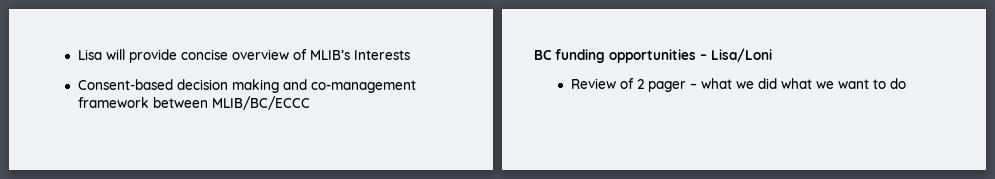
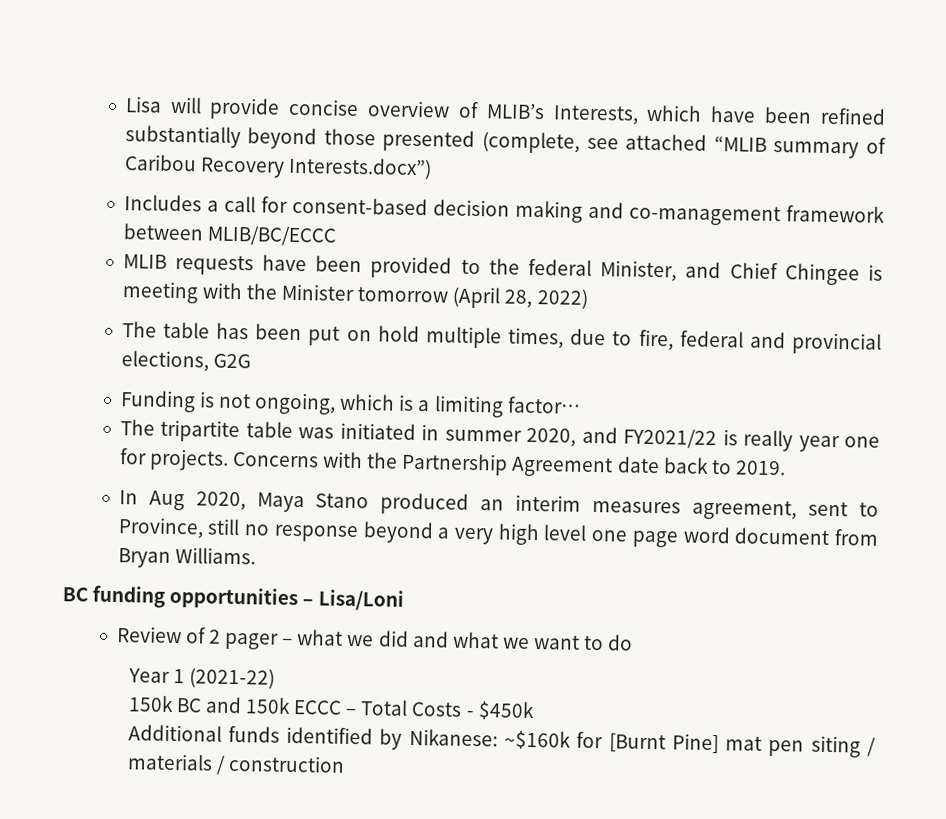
- Lisa will provide concise overview of MLIB’s Interests
- Consent-based decision making and co-management framework between MLIB/BC/ECCC
+ Lisa will provide concise overview of MLIB’s Interests, which have been refined substantially beyond those presented (complete, see attached “MLIB summary of Caribou Recovery Interests.docx”)
+ Includes a call for consent-based decision making and co-management framework between MLIB/BC/ECCC
+ MLIB requests have been provided to the federal Minister, and Chief Chingee is meeting with the Minister tomorrow (April 28, 2022)
+ The table has been put on hold multiple times, due to fire, federal and provincial elections, G2G
+ Funding is not ongoing, which is a limiting factor…
+ The tripartite table was initiated in summer 2020, and FY2021/22 is really year one for projects. Concerns with the Partnership Agreement date back to 2019.
+ In Aug 2020, Maya Stano produced an interim measures agreement, sent to Province, still no response beyond a very high level one page word document from Bryan Williams.
- Review of 2 pager – what we did what we want to do
+ Review of 2 pager – what we did and what we want to do
+ Year 1 (2021-22)
+ 150k BC and 150k ECCC – Total Costs - $450k
+ Additional funds identified by Nikanese: ~$160k for [Burnt Pine] mat pen siting / materials / construction

